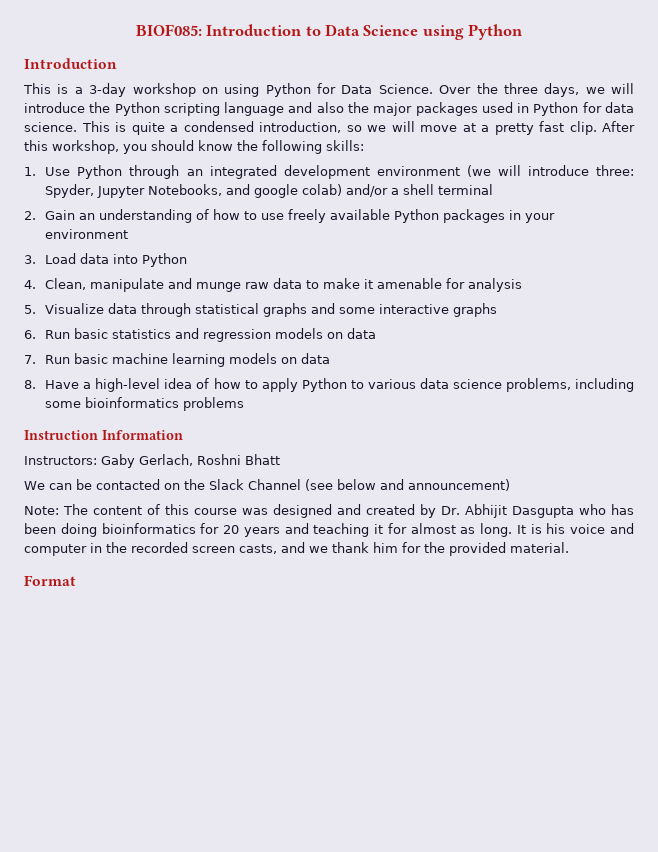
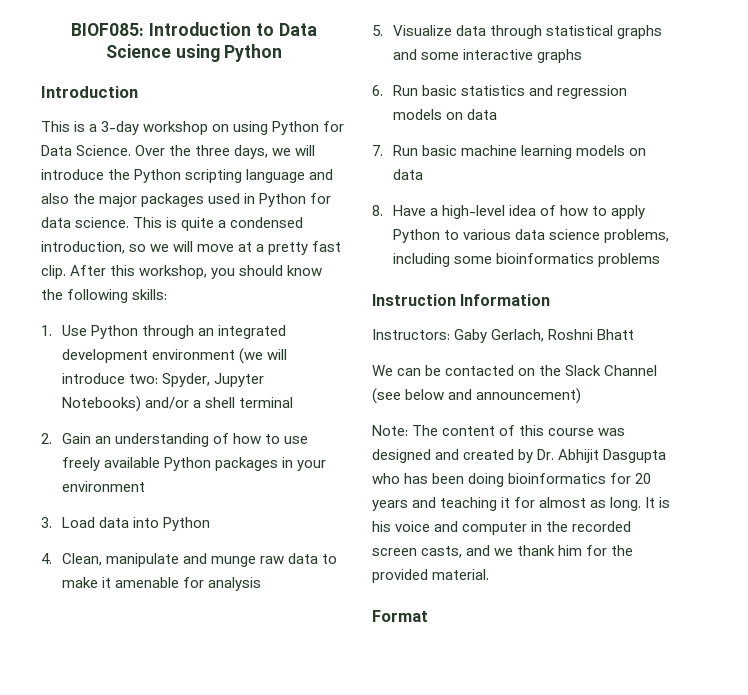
- 1. Use Python through an integrated development environment (we will introduce three: Spyder, Jupyter Notebooks, and google colab) and/or a shell terminal
+ 1. Use Python through an integrated development environment (we will introduce two: Spyder, Jupyter Notebooks) and/or a shell terminal

